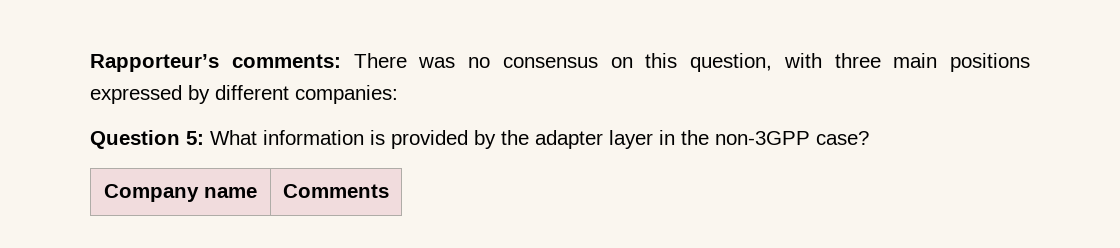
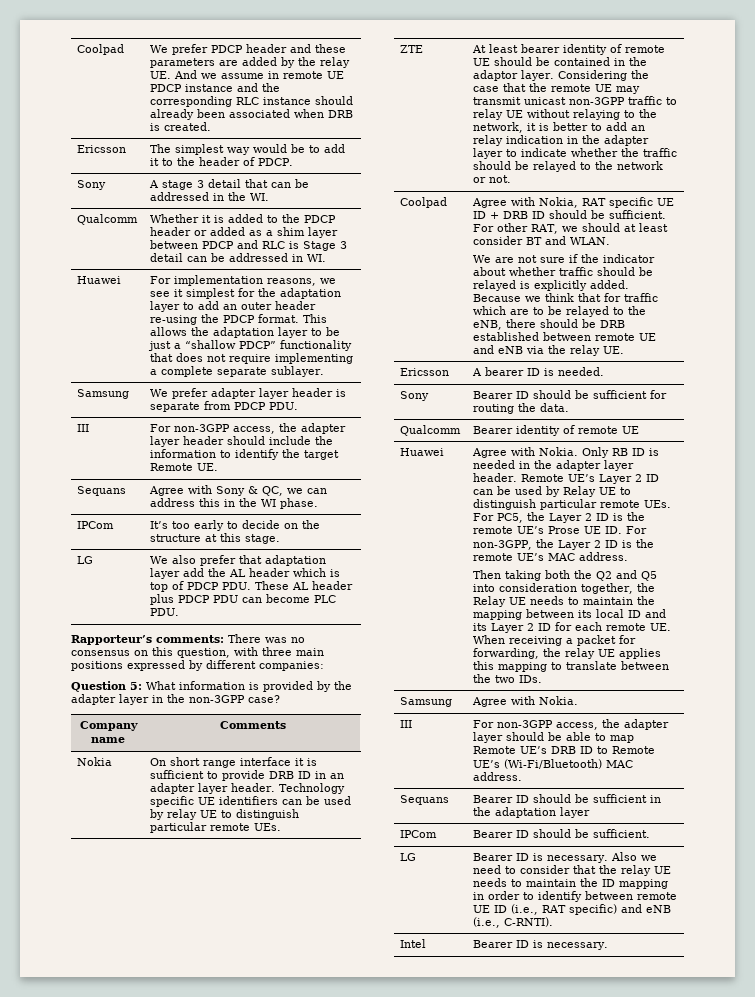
+ Coolpad | We prefer PDCP header and these parameters are added by the relay UE. And we assume in remote UE PDCP instance and the corresponding RLC instance should already been associated when DRB is created.
+ Ericsson | The simplest way would be to add it to the header of PDCP.
+ Sony | A stage 3 detail that can be addressed in the WI.
+ Qualcomm | Whether it is added to the PDCP header or added as a shim layer between PDCP and RLC is Stage 3 detail can be addressed in WI.
+ Huawei | For implementation reasons, we see it simplest for the adaptation layer to add an outer header re-using the PDCP format. This allows the adaptation layer to be just a “shallow PDCP” functionality that does not require implementing a complete separate sublayer.
+ Samsung | We prefer adapter layer header is separate from PDCP PDU.
+ III | For non-3GPP access, the adapter layer header should include the information to identify the target Remote UE.
+ Sequans | Agree with Sony & QC, we can address this in the WI phase.
+ IPCom | It’s too early to decide on the structure at this stage.
+ LG | We also prefer that adaptation layer add the AL header which is top of PDCP PDU. These AL header plus PDCP PDU can become PLC PDU.
+ Nokia | On short range interface it is sufficient to provide DRB ID in an adapter layer header. Technology specific UE identifiers can be used by relay UE to distinguish particular remote UEs.
+ ZTE | At least bearer identity of remote UE should be contained in the adaptor layer. Considering the case that the remote UE may transmit unicast non-3GPP traffic to relay UE without relaying to the network, it is better to add an relay indication in the adapter layer to indicate whether the traffic should be relayed to the network or not.
+ Coolpad | Agree with Nokia, RAT specific UE ID + DRB ID should be sufficient. For other RAT, we should at least consider BT and WLAN.
+ We are not sure if the indicator about whether traffic should be relayed is explicitly added. Because we think that for traffic which are to be relayed to the eNB, there should be DRB established between remote UE and eNB via the relay UE.
+ Ericsson | A bearer ID is needed.
+ Sony | Bearer ID should be sufficient for routing the data.
+ Qualcomm | Bearer identity of remote UE
+ Huawei | Agree with Nokia. Only RB ID is needed in the adapter layer header. Remote UE’s Layer 2 ID can be used by Relay UE to distinguish particular remote UEs. For PC5, the Layer 2 ID is the remote UE’s Prose UE ID. For non-3GPP, the Layer 2 ID is the remote UE’s MAC address.
+ Then taking both the Q2 and Q5 into consideration together, the Relay UE needs to maintain the mapping between its local ID and its Layer 2 ID for each remote UE. When receiving a packet for forwarding, the relay UE applies this mapping to translate between the two IDs.
+ Samsung | Agree with Nokia.
+ III | For non-3GPP access, the adapter layer should be able to map Remote UE’s DRB ID to Remote UE’s (Wi-Fi/Bluetooth) MAC address.
+ Sequans | Bearer ID should be sufficient in the adaptation layer
+ IPCom | Bearer ID should be sufficient.
+ LG | Bearer ID is necessary. Also we need to consider that the relay UE needs to maintain the ID mapping in order to identify between remote UE ID (i.e., RAT specific) and eNB (i.e., C-RNTI).
+ Intel | Bearer ID is necessary.

